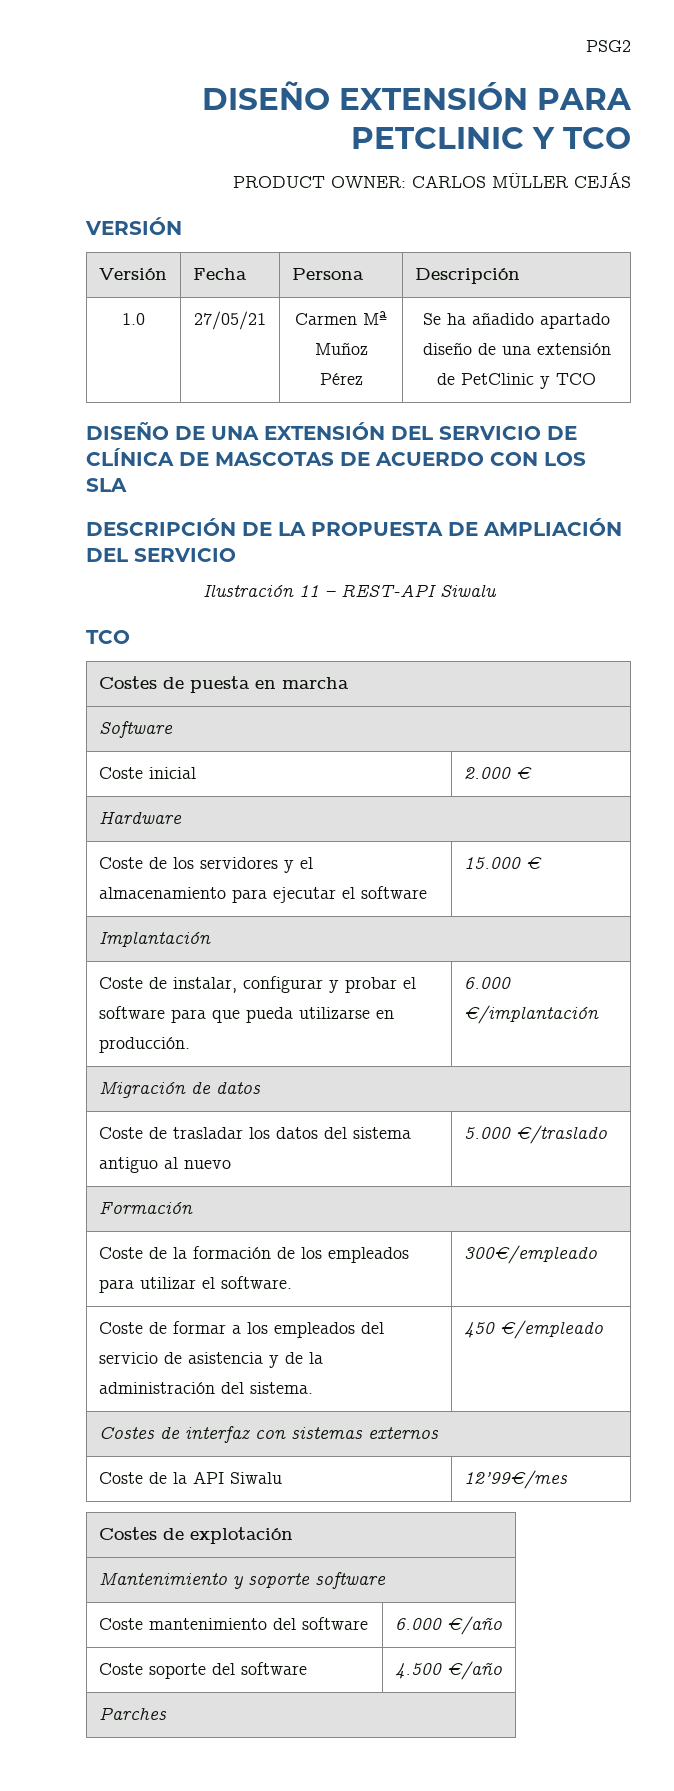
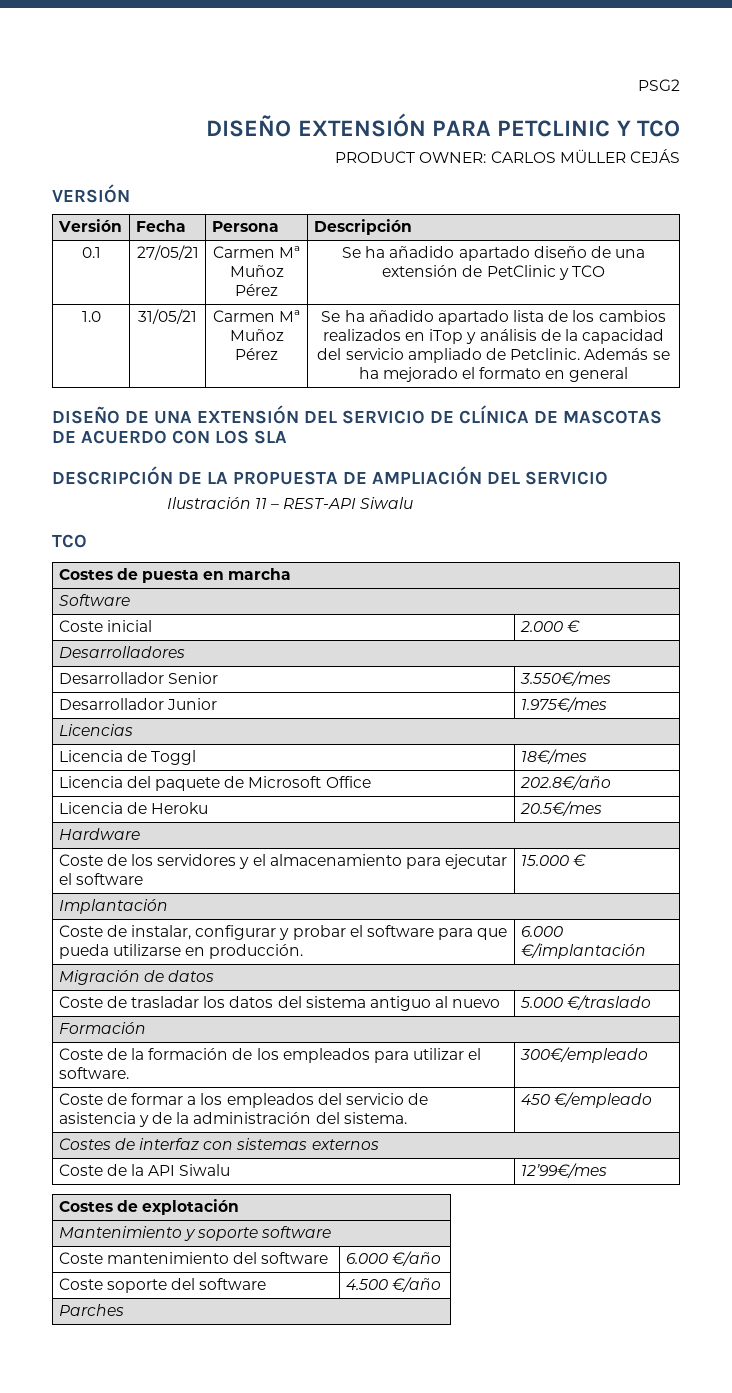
- 1.0 | 27/05/21 | Carmen Mª Muñoz Pérez | Se ha añadido apartado diseño de una extensión de PetClinic y TCO
+ 0.1 | 27/05/21 | Carmen Mª Muñoz Pérez | Se ha añadido apartado diseño de una extensión de PetClinic y TCO
+ 1.0 | 31/05/21 | Carmen Mª Muñoz Pérez | Se ha añadido apartado lista de los cambios realizados en iTop y análisis de la capacidad del servicio ampliado de Petclinic. Además se ha mejorado el formato en general
+ Desarrolladores
+ Desarrollador Senior | 3.550€/mes
+ Desarrollador Junior | 1.975€/mes
+ Licencias
+ Licencia de Toggl | 18€/mes
+ Licencia del paquete de Microsoft Office | 202.8€/año
+ Licencia de Heroku | 20.5€/mes

